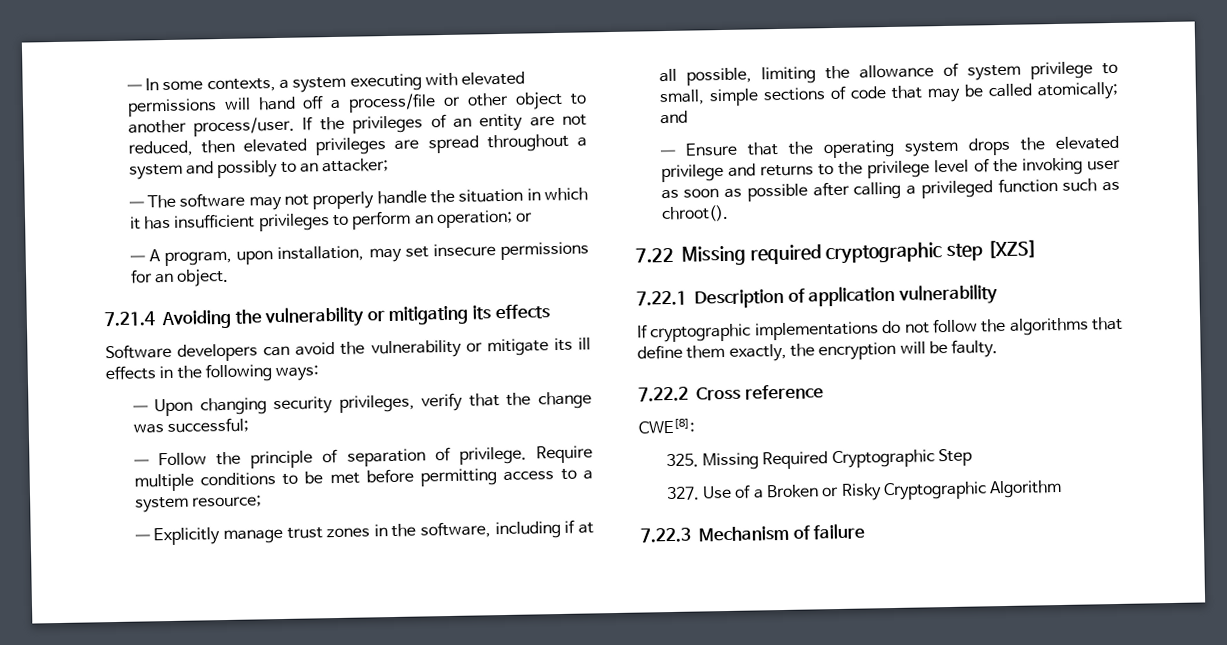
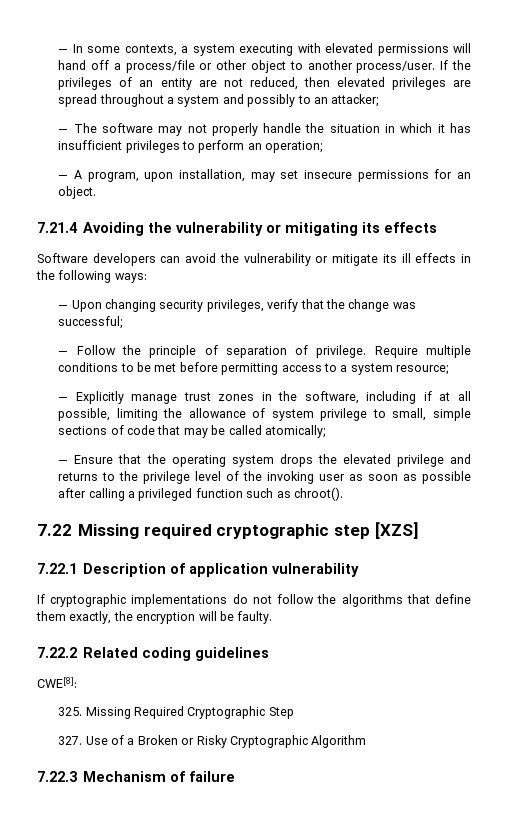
- — The software may not properly handle the situation in which it has insufficient privileges to perform an operation; or
+ — The software may not properly handle the situation in which it has insufficient privileges to perform an operation;
- — Explicitly manage trust zones in the software, including if at all possible, limiting the allowance of system privilege to small, simple sections of code that may be called atomically; and
+ — Explicitly manage trust zones in the software, including if at all possible, limiting the allowance of system privilege to small, simple sections of code that may be called atomically;
- 7.22.2 Cross reference
+ 7.22.2 Related coding guidelines

